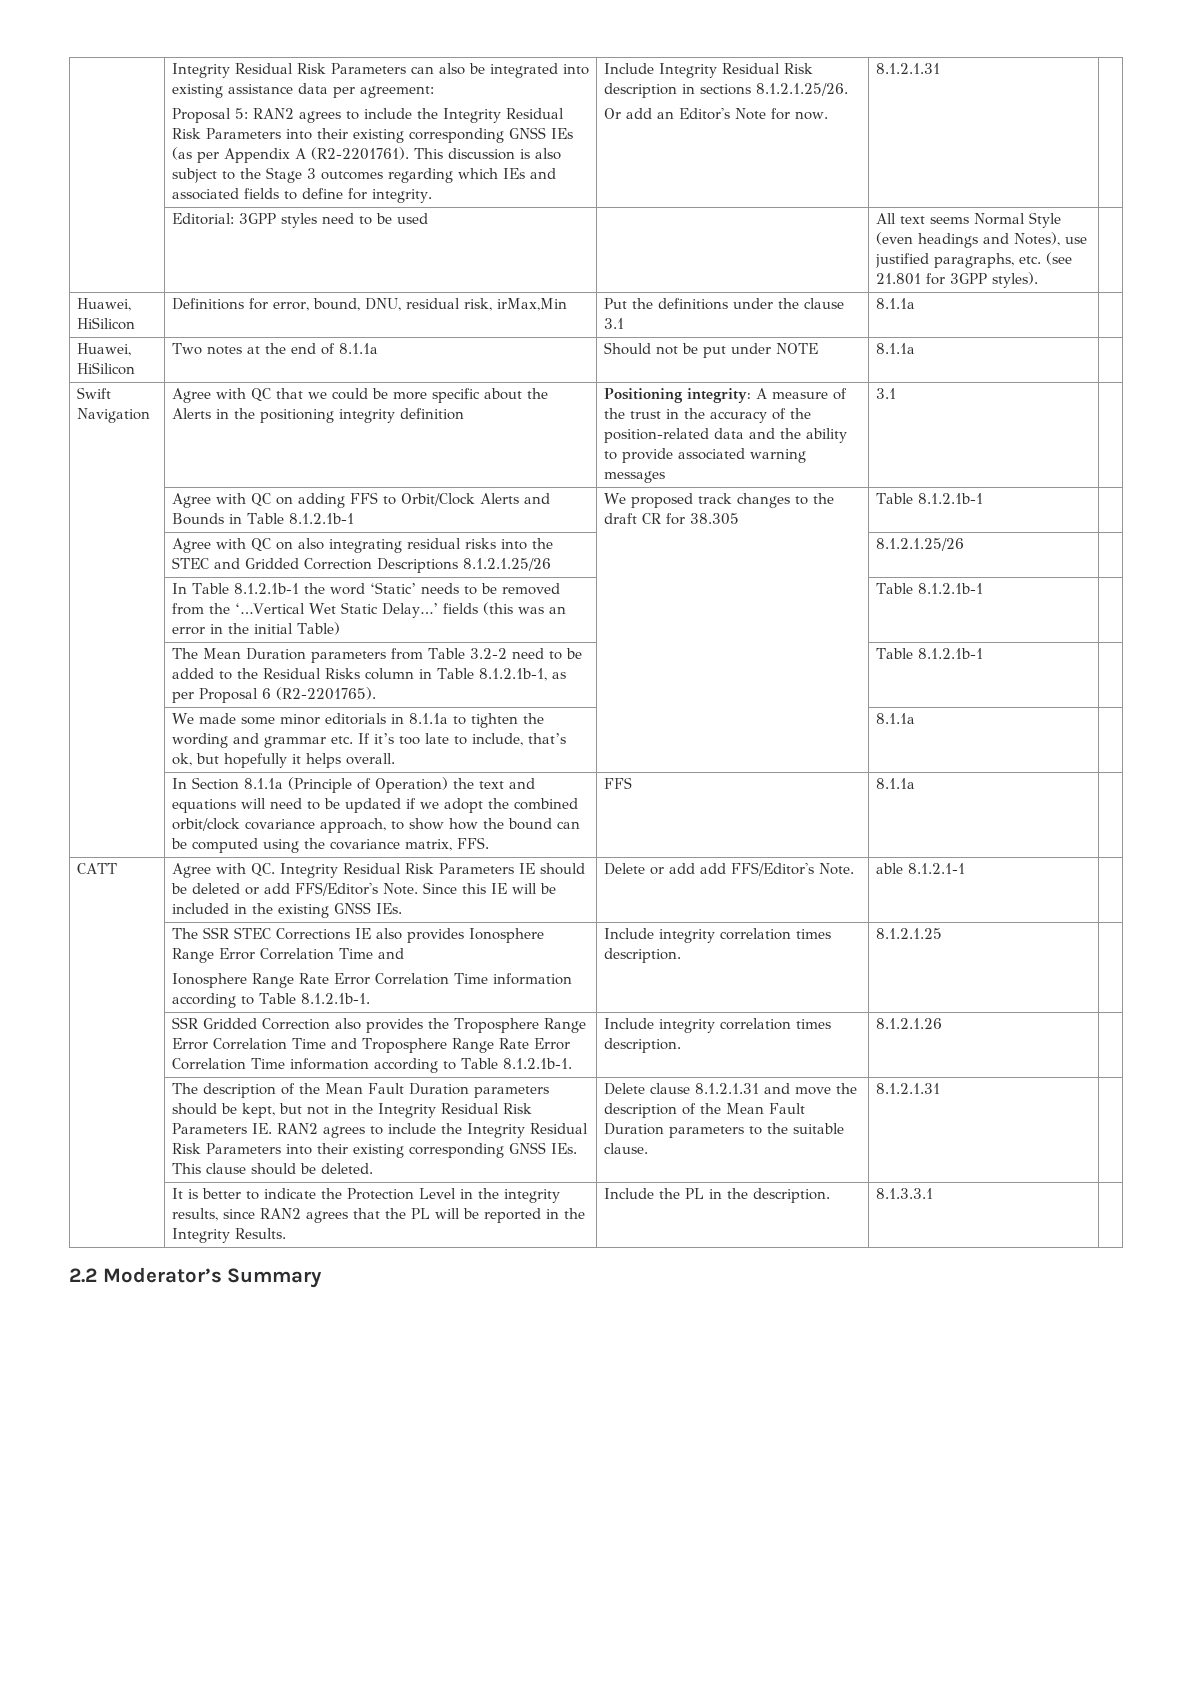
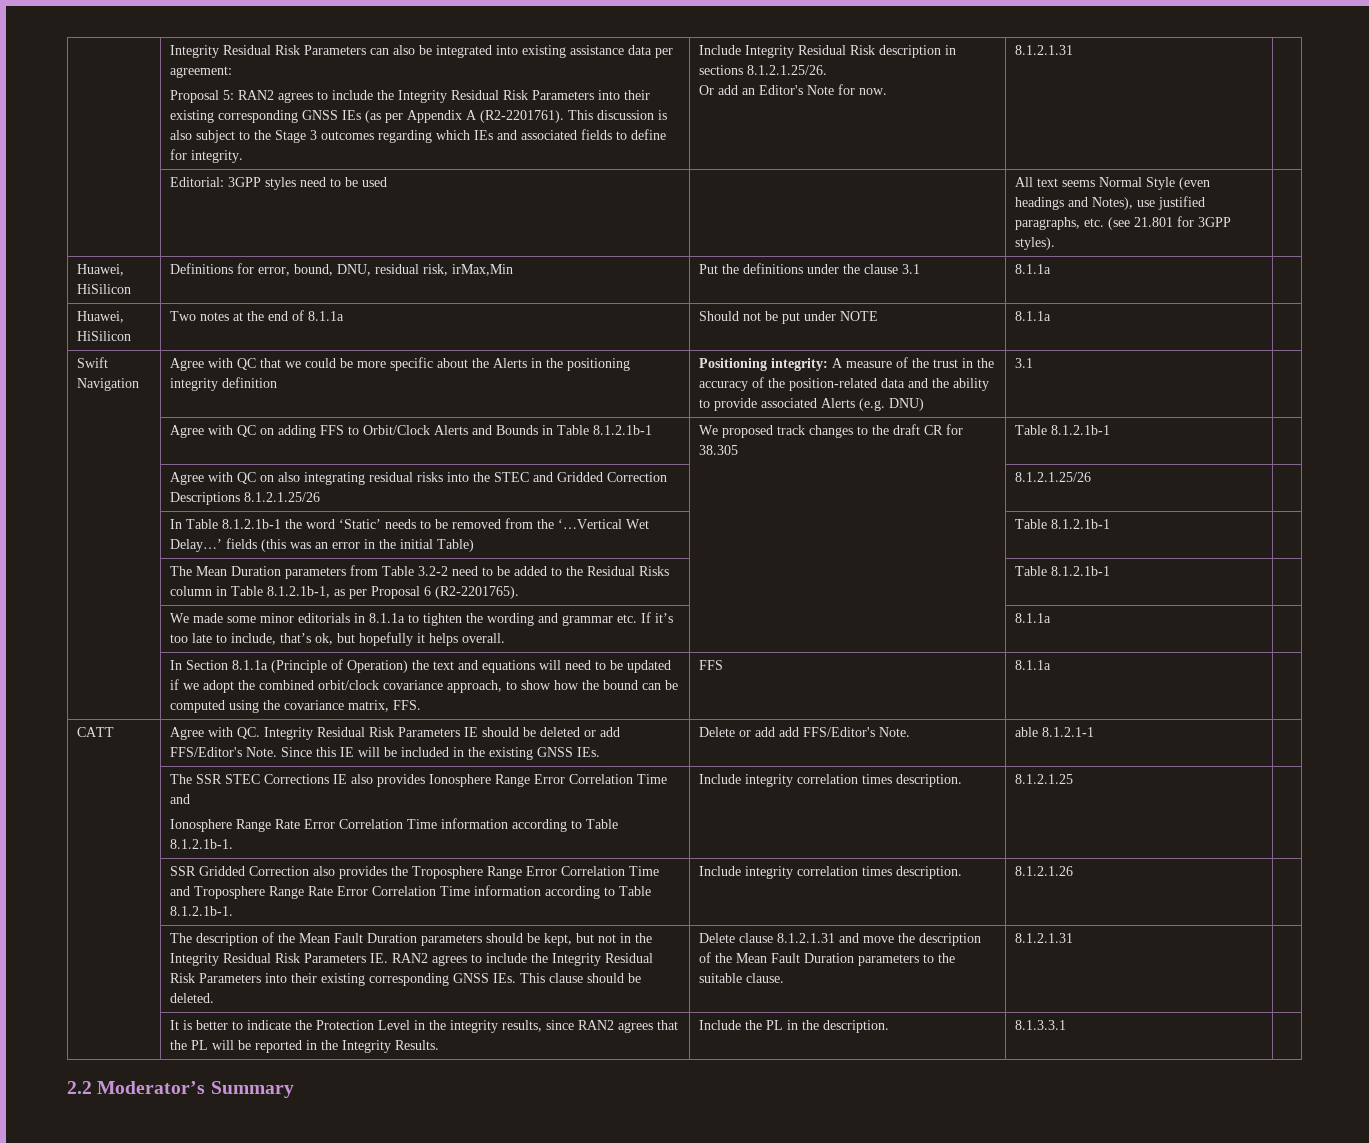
- Positioning integrity: A measure of the trust in the accuracy of the position-related data and the ability to provide associated warning messages
+ Positioning integrity: A measure of the trust in the accuracy of the position-related data and the ability to provide associated Alerts (e.g. DNU)
- | In Table 8.1.2.1b-1 the word ‘Static’ needs to be removed from the ‘…Vertical Wet Static Delay…’ fields (this was an error in the initial Table) | | Table 8.1.2.1b-1 |
+ | In Table 8.1.2.1b-1 the word ‘Static’ needs to be removed from the ‘…Vertical Wet Delay…’ fields (this was an error in the initial Table) | | Table 8.1.2.1b-1 |

